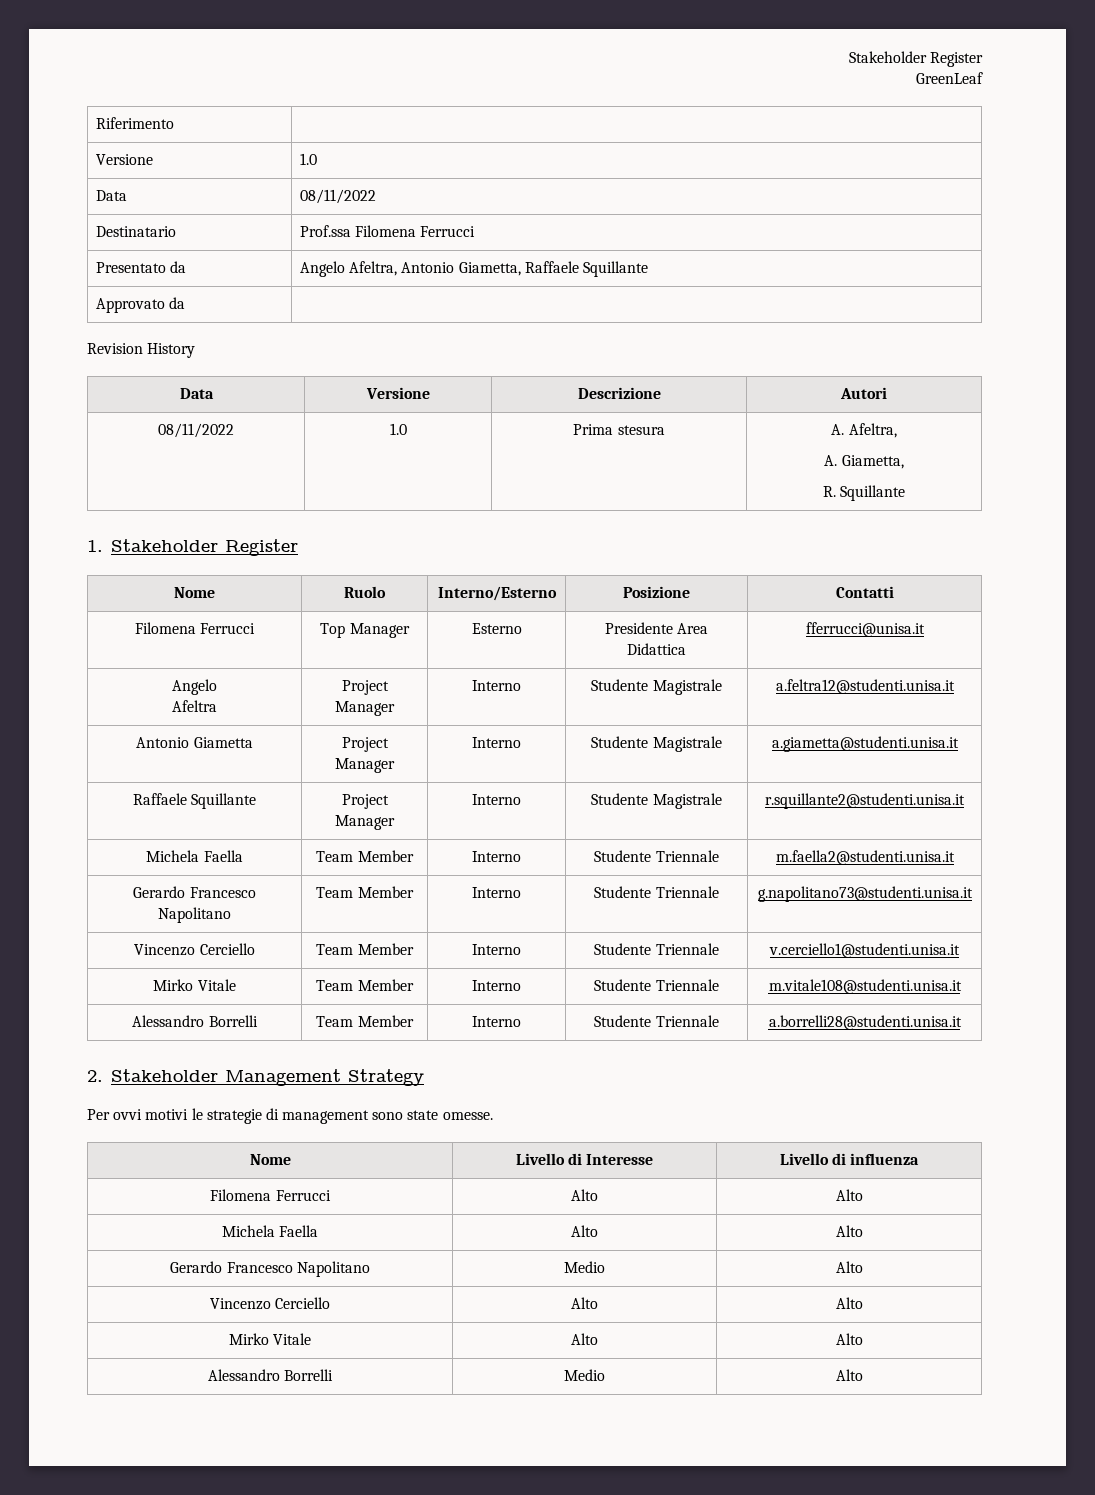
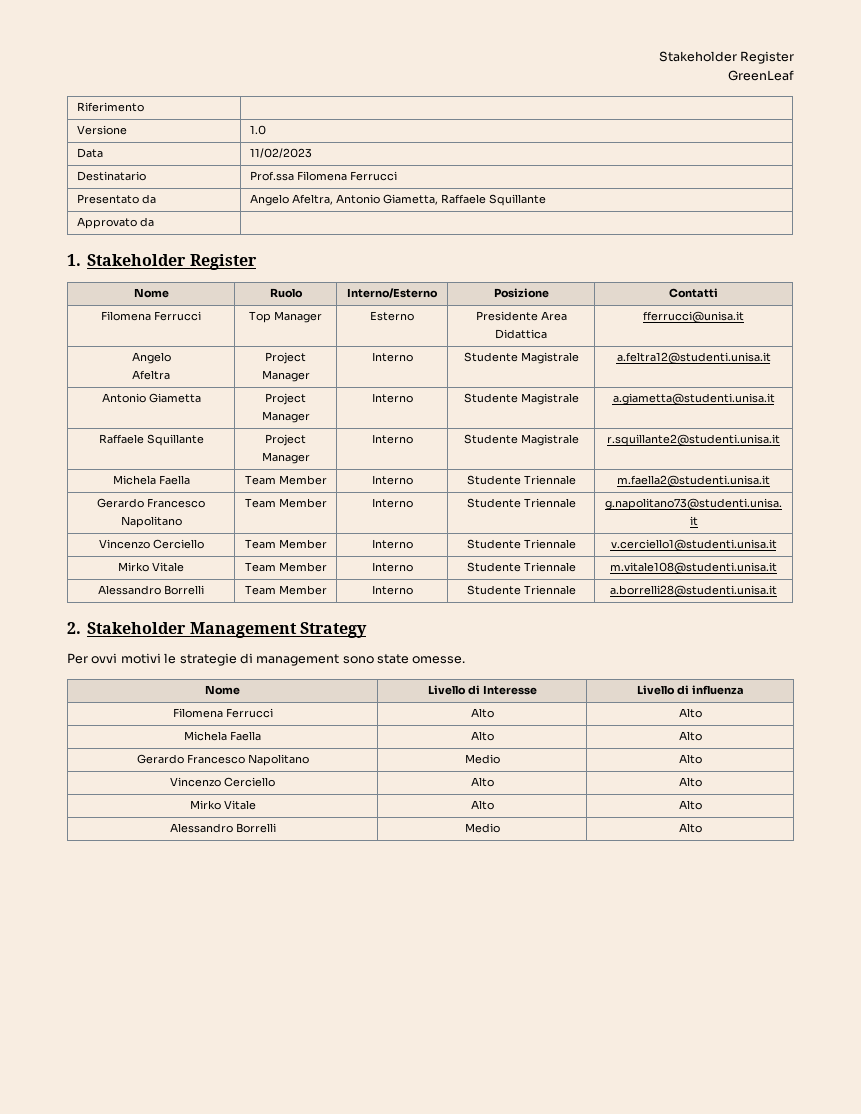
- Data | 08/11/2022
+ Data | 11/02/2023
- Revision History
- Data | Versione | Descrizione | Autori
- 08/11/2022 | 1.0 | Prima stesura | A. Afeltra,
- A. Giametta,
- R. Squillante

